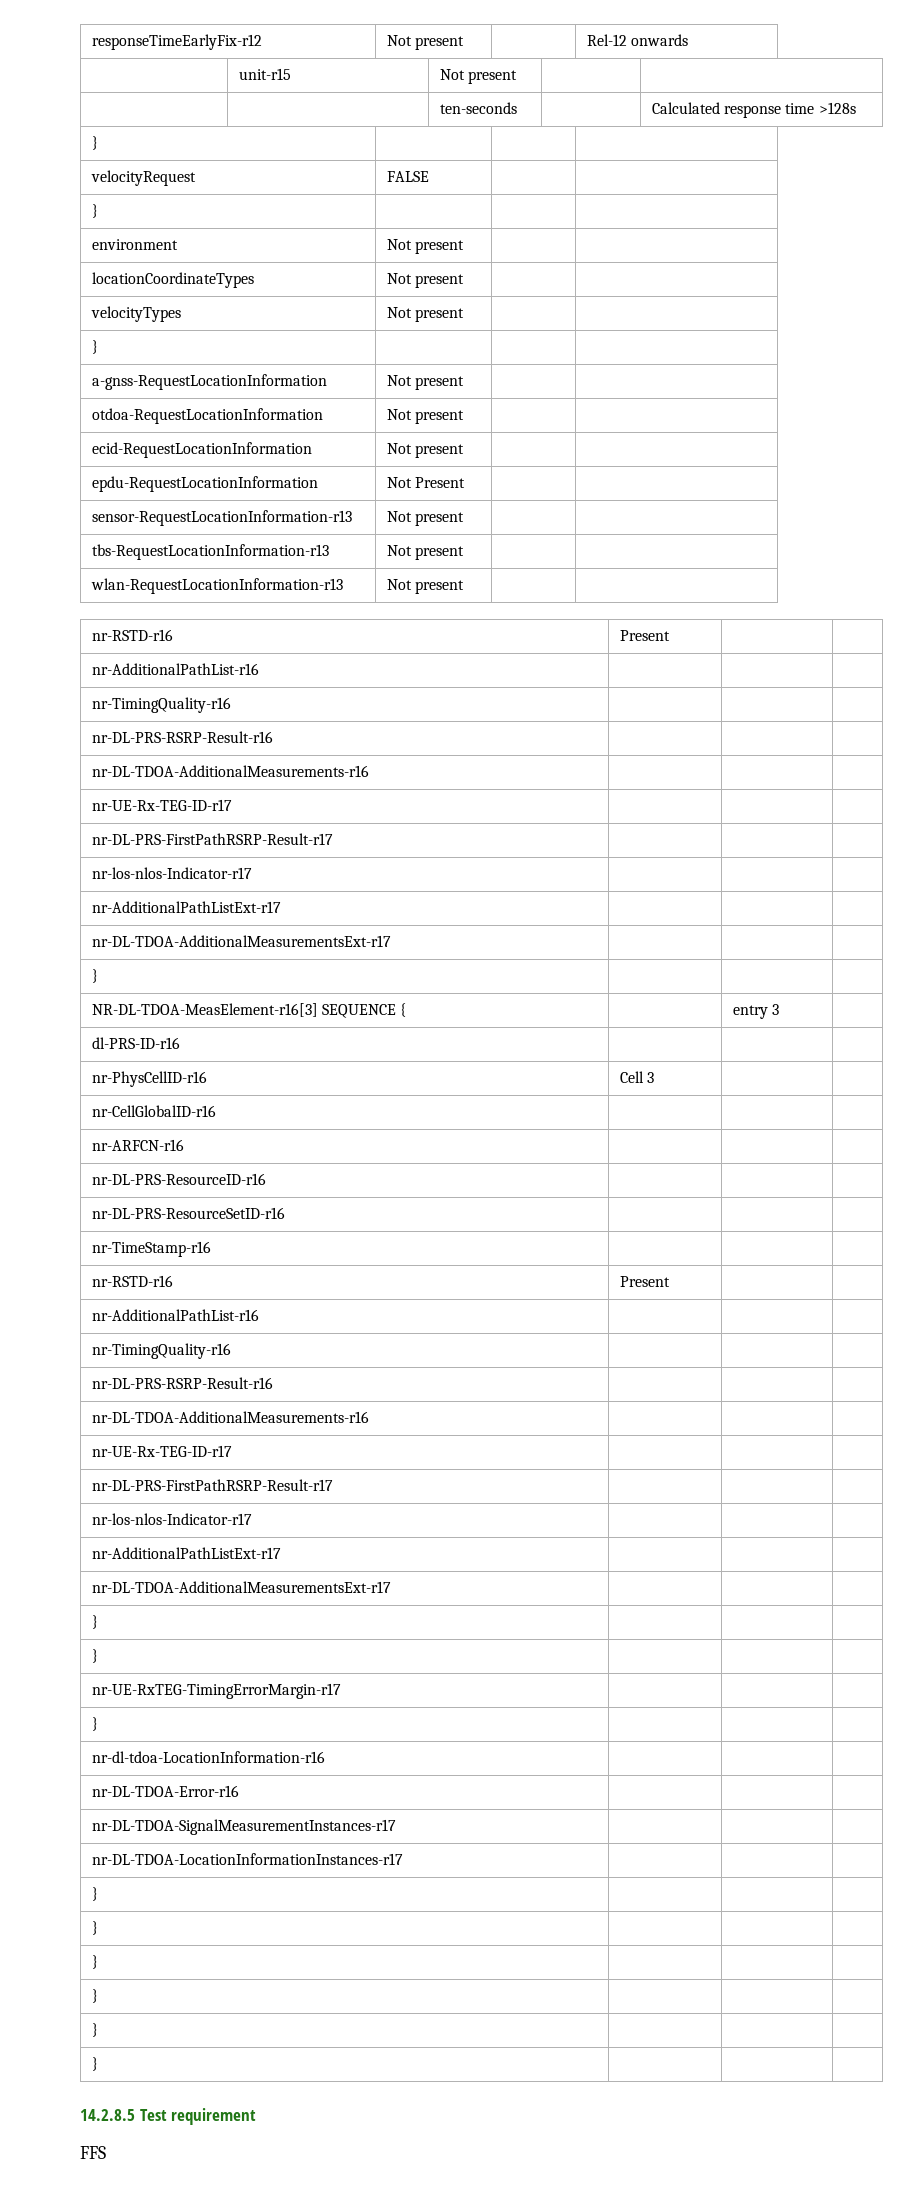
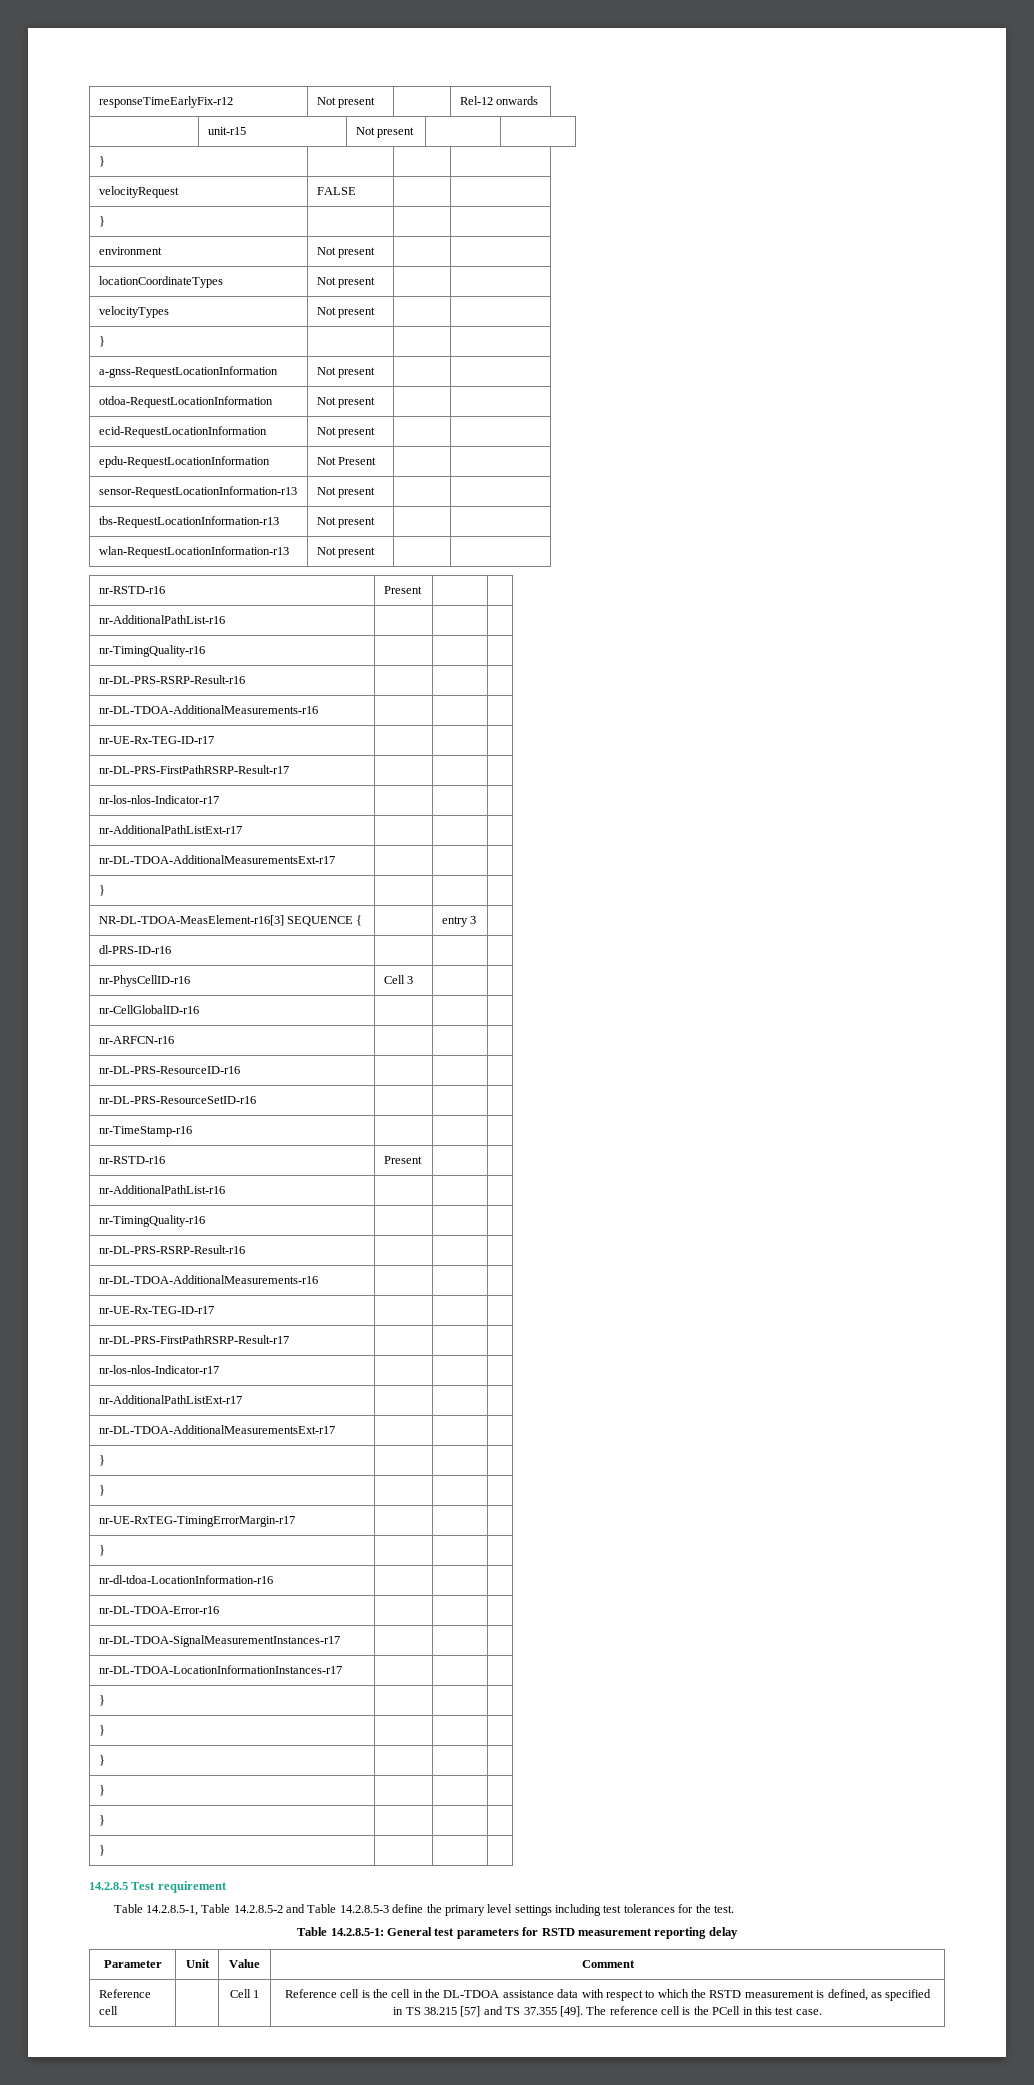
- | | ten-seconds | | Calculated response time >128s
- FFS
+ Table 14.2.8.5-1, Table 14.2.8.5-2 and Table 14.2.8.5-3 define the primary level settings including test tolerances for the test.
+ Table 14.2.8.5-1: General test parameters for RSTD measurement reporting delay
+ Parameter | Unit | Value | Comment
+ Reference cell | | Cell 1 | Reference cell is the cell in the DL-TDOA assistance data with respect to which the RSTD measurement is defined, as specified in TS 38.215 [57] and TS 37.355 [49]. The reference cell is the PCell in this test case.

